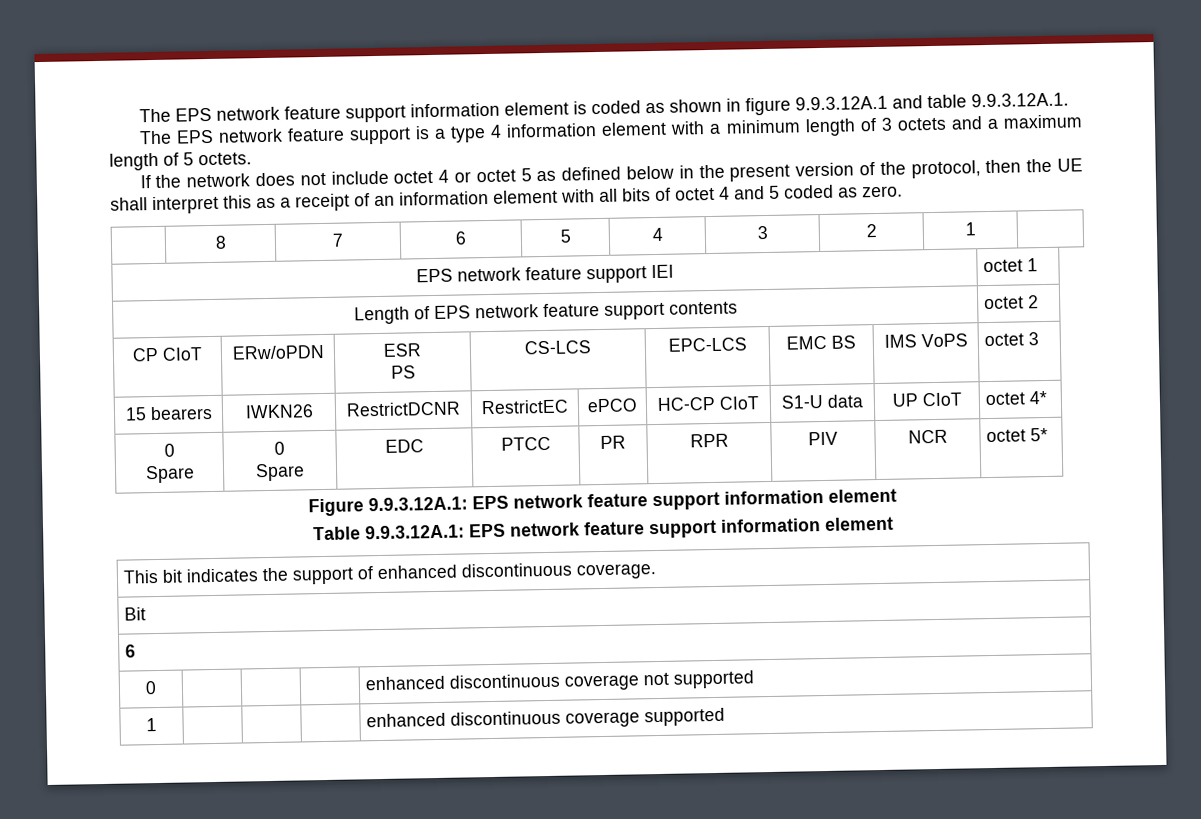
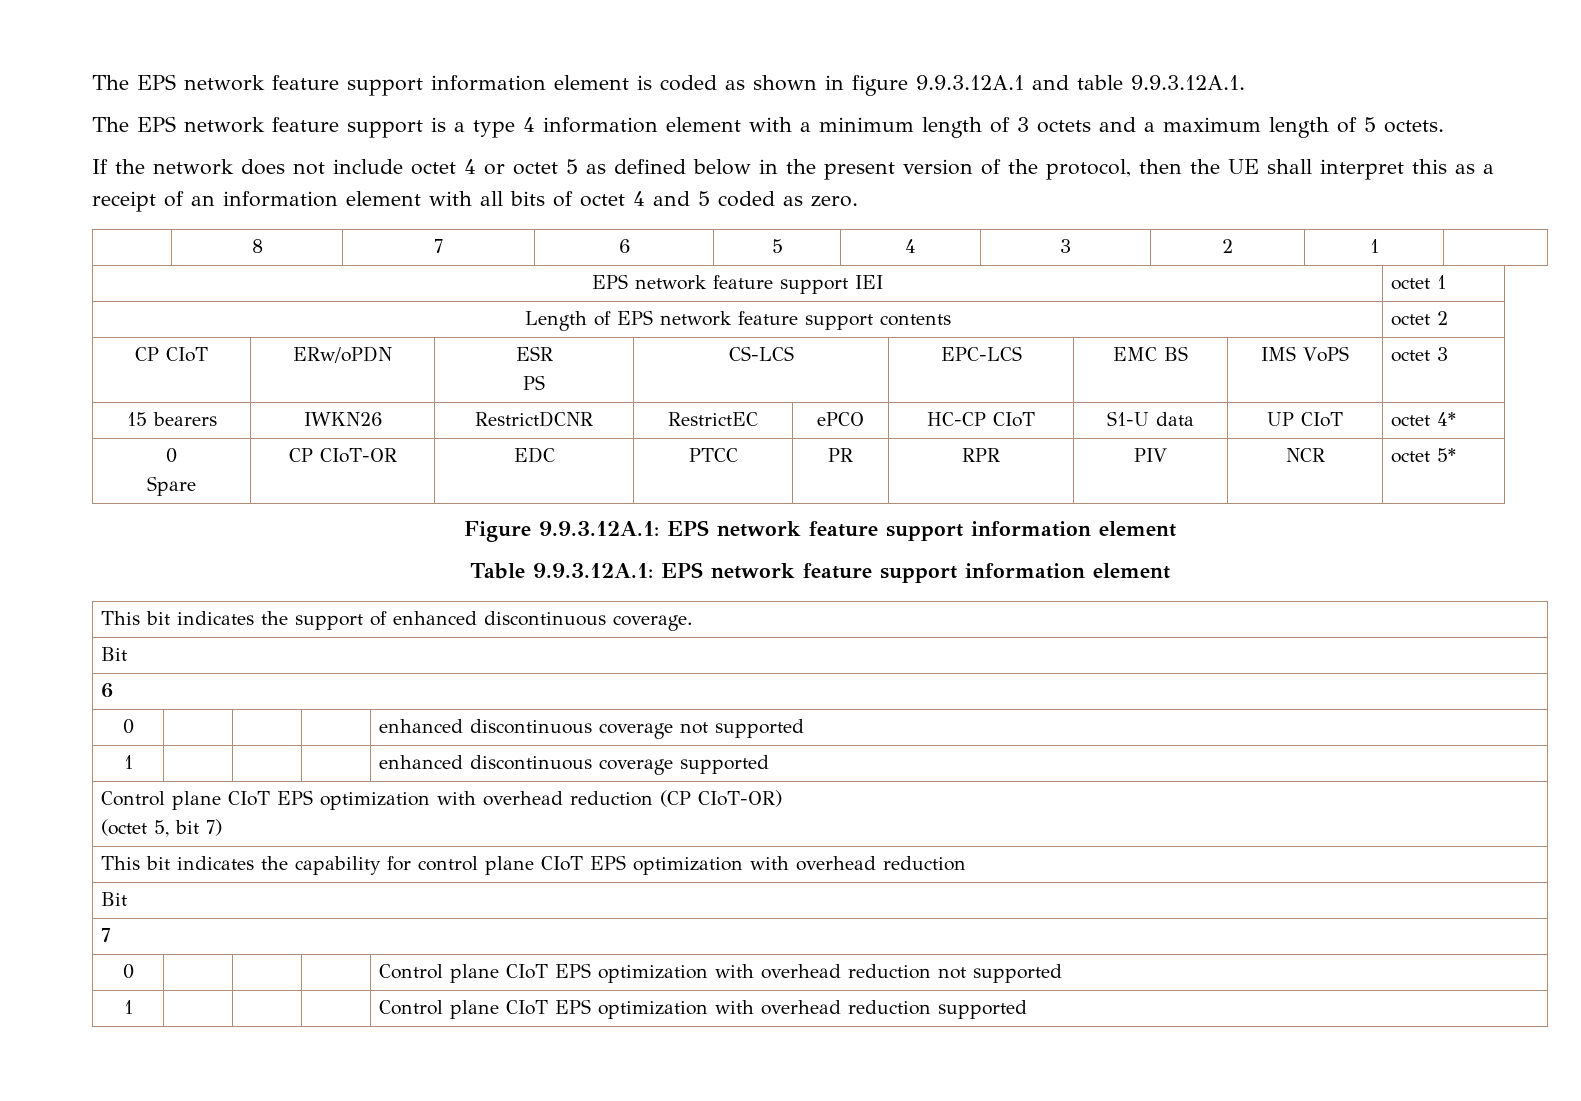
  15 bearers | IWKN26 | RestrictDCNR | RestrictEC | ePCO | HC-CP CIoT | S1-U data | UP CIoT | octet 4*
  0
- Spare | 0
- Spare | EDC | PTCC | PR | RPR | PIV | NCR | octet 5*
+ Spare | CP CIoT-OR | EDC | PTCC | PR | RPR | PIV | NCR | octet 5*
+ Control plane CIoT EPS optimization with overhead reduction (CP CIoT-OR)
+ (octet 5, bit 7)
+ This bit indicates the capability for control plane CIoT EPS optimization with overhead reduction
+ Bit
+ 7
+ 0 | | | | Control plane CIoT EPS optimization with overhead reduction not supported
+ 1 | | | | Control plane CIoT EPS optimization with overhead reduction supported

